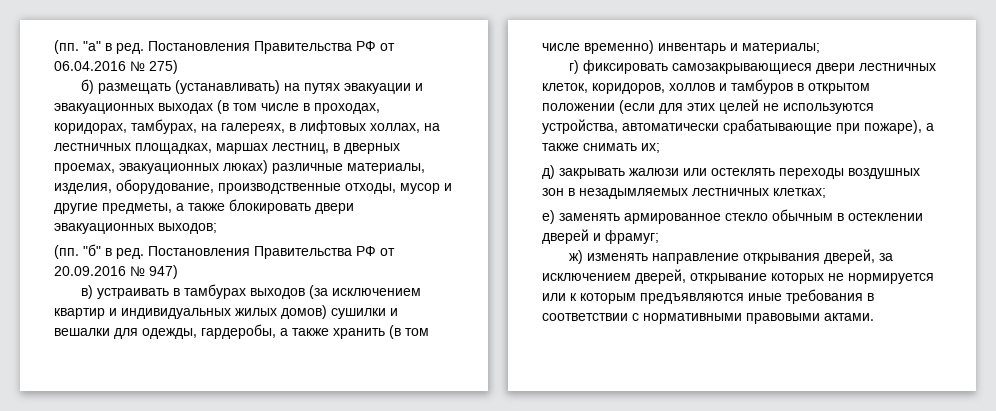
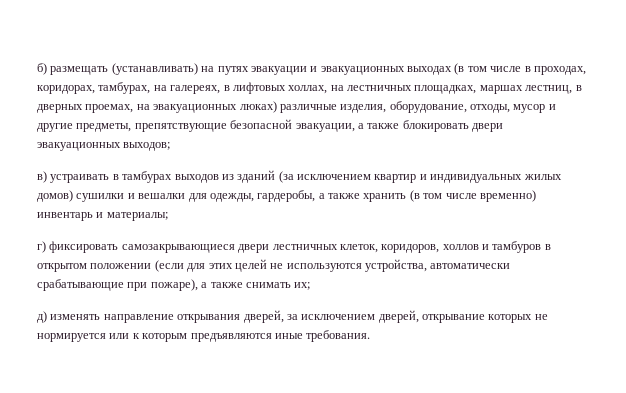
- (пп. "а" в ред. Постановления Правительства РФ от 06.04.2016 № 275)
- б) размещать (устанавливать) на путях эвакуации и эвакуационных выходах (в том числе в проходах, коридорах, тамбурах, на галереях, в лифтовых холлах, на лестничных площадках, маршах лестниц, в дверных проемах, эвакуационных люках) различные материалы, изделия, оборудование, производственные отходы, мусор и другие предметы, а также блокировать двери эвакуационных выходов;
+ б) размещать (устанавливать) на путях эвакуации и эвакуационных выходах (в том числе в проходах, коридорах, тамбурах, на галереях, в лифтовых холлах, на лестничных площадках, маршах лестниц, в дверных проемах, на эвакуационных люках) различные изделия, оборудование, отходы, мусор и другие предметы, препятствующие безопасной эвакуации, а также блокировать двери эвакуационных выходов;
- (пп. "б" в ред. Постановления Правительства РФ от 20.09.2016 № 947)
- в) устраивать в тамбурах выходов (за исключением квартир и индивидуальных жилых домов) сушилки и вешалки для одежды, гардеробы, а также хранить (в том числе временно) инвентарь и материалы;
+ в) устраивать в тамбурах выходов из зданий (за исключением квартир и индивидуальных жилых домов) сушилки и вешалки для одежды, гардеробы, а также хранить (в том числе временно) инвентарь и материалы;
- д) закрывать жалюзи или остеклять переходы воздушных зон в незадымляемых лестничных клетках;
- е) заменять армированное стекло обычным в остеклении дверей и фрамуг;
- ж) изменять направление открывания дверей, за исключением дверей, открывание которых не нормируется или к которым предъявляются иные требования в соответствии с нормативными правовыми актами.
+ д) изменять направление открывания дверей, за исключением дверей, открывание которых не нормируется или к которым предъявляются иные требования.

